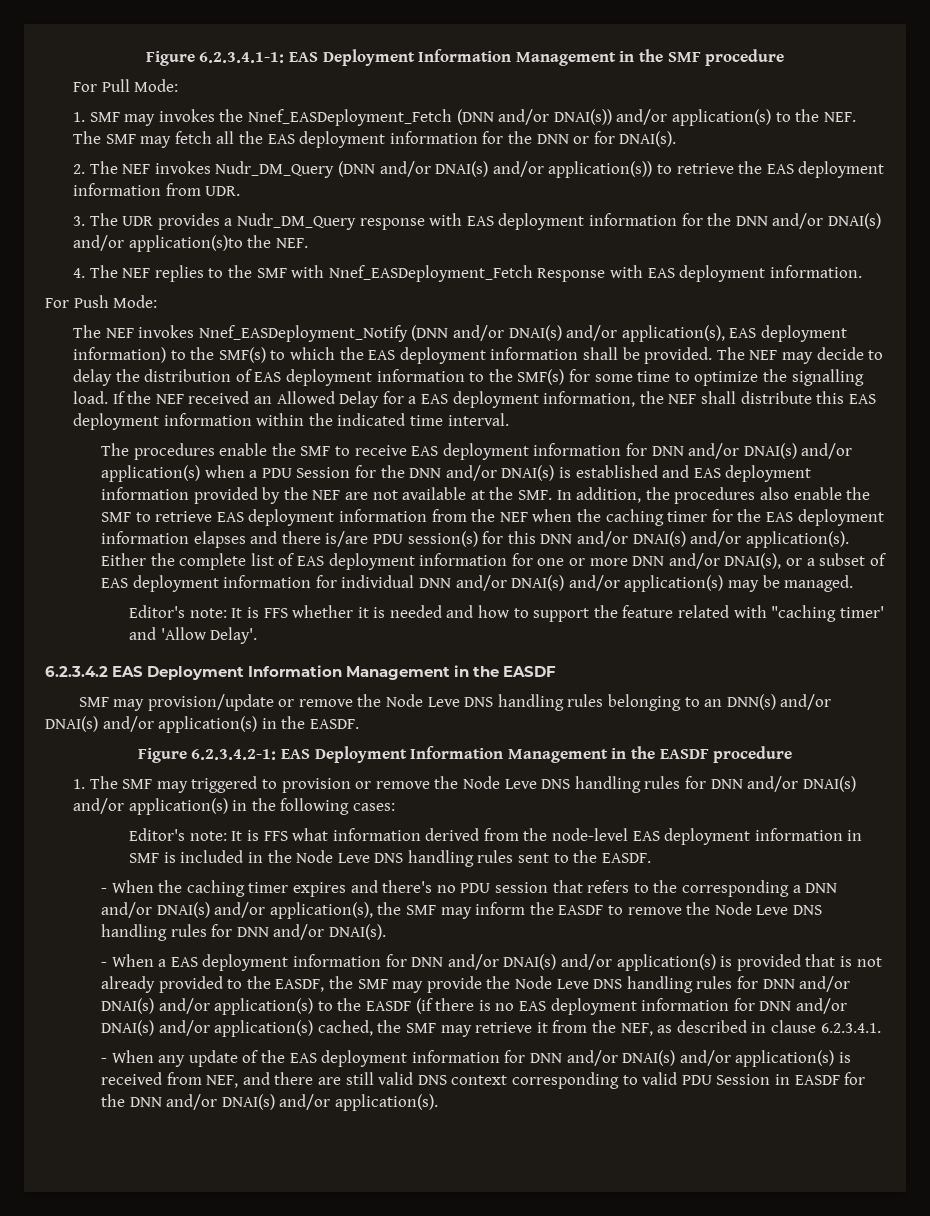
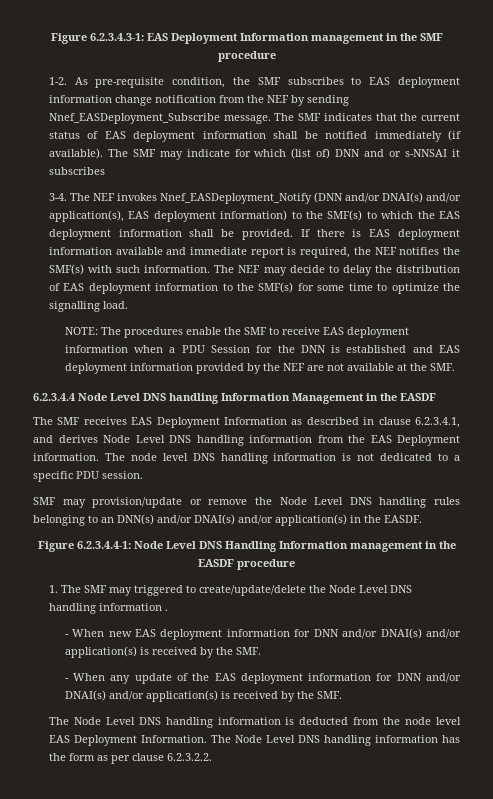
- Figure 6.2.3.4.1-1: EAS Deployment Information Management in the SMF procedure
+ Figure 6.2.3.4.3-1: EAS Deployment Information management in the SMF procedure
- For Pull Mode:
- 1. SMF may invokes the Nnef_EASDeployment_Fetch (DNN and/or DNAI(s)) and/or application(s) to the NEF. The SMF may fetch all the EAS deployment information for the DNN or for DNAI(s).
- 2. The NEF invokes Nudr_DM_Query (DNN and/or DNAI(s) and/or application(s)) to retrieve the EAS deployment information from UDR.
- 3. The UDR provides a Nudr_DM_Query response with EAS deployment information for the DNN and/or DNAI(s) and/or application(s)to the NEF.
- 4. The NEF replies to the SMF with Nnef_EASDeployment_Fetch Response with EAS deployment information.
- For Push Mode:
- The NEF invokes Nnef_EASDeployment_Notify (DNN and/or DNAI(s) and/or application(s), EAS deployment information) to the SMF(s) to which the EAS deployment information shall be provided.
+ 1-2. As pre-requisite condition, the SMF subscribes to EAS deployment information change notification from the NEF by sending Nnef_EASDeployment_Subscribe message. The SMF indicates that the current status of EAS deployment information shall be notified immediately (if available). The SMF may indicate for which (list of) DNN and or s-NNSAI it subscribes
+ 3-4. The NEF invokes Nnef_EASDeployment_Notify (DNN and/or DNAI(s) and/or application(s), EAS deployment information) to the SMF(s) to which the EAS deployment information shall be provided.
+ If there is EAS deployment information available and immediate report is required, the NEF notifies the SMF(s) with such information.
- The NEF may decide to delay the distribution of EAS deployment information to the SMF(s) for some time to optimize the signalling load. If the NEF received an Allowed Delay for a EAS deployment information, the NEF shall distribute this EAS deployment information within the indicated time interval.
- The procedures enable the SMF to receive EAS deployment information for DNN and/or DNAI(s) and/or application(s) when a PDU Session for the DNN and/or DNAI(s) is established and EAS deployment information provided by the NEF are not available at the SMF. In addition, the procedures also enable the SMF to retrieve EAS deployment information from the NEF when the caching timer for the EAS deployment information elapses and there is/are PDU session(s) for this DNN and/or DNAI(s) and/or application(s). Either the complete list of EAS deployment information for one or more DNN and/or DNAI(s), or a subset of EAS deployment information for individual DNN and/or DNAI(s) and/or application(s) may be managed.
- Editor's note: It is FFS whether it is needed and how to support the feature related with "caching timer' and 'Allow Delay'.
- 6.2.3.4.2 EAS Deployment Information Management in the EASDF
+ The NEF may decide to delay the distribution of EAS deployment information to the SMF(s) for some time to optimize the signalling load.
+ NOTE: The procedures enable the SMF to receive EAS deployment information when a PDU Session for the DNN is established and EAS deployment information provided by the NEF are not available at the SMF.
+ 6.2.3.4.4 Node Level DNS handling Information Management in the EASDF
+ The SMF receives EAS Deployment Information as described in clause 6.2.3.4.1, and derives Node Level DNS handling information from the EAS Deployment information. The node level DNS handling information is not dedicated to a specific PDU session.
- SMF may provision/update or remove the Node Leve DNS handling rules belonging to an DNN(s) and/or DNAI(s) and/or application(s) in the EASDF.
+ SMF may provision/update or remove the Node Level DNS handling rules belonging to an DNN(s) and/or DNAI(s) and/or application(s) in the EASDF.
- Figure 6.2.3.4.2-1: EAS Deployment Information Management in the EASDF procedure
+ Figure 6.2.3.4.4-1: Node Level DNS Handling Information management in the EASDF procedure
- 1. The SMF may triggered to provision or remove the Node Leve DNS handling rules for DNN and/or DNAI(s) and/or application(s) in the following cases:
- Editor's note: It is FFS what information derived from the node-level EAS deployment information in SMF is included in the Node Leve DNS handling rules sent to the EASDF.
- - When the caching timer expires and there's no PDU session that refers to the corresponding a DNN and/or DNAI(s) and/or application(s), the SMF may inform the EASDF to remove the Node Leve DNS handling rules for DNN and/or DNAI(s).
- - When a EAS deployment information for DNN and/or DNAI(s) and/or application(s) is provided that is not already provided to the EASDF, the SMF may provide the Node Leve DNS handling rules for DNN and/or DNAI(s) and/or application(s) to the EASDF (if there is no EAS deployment information for DNN and/or DNAI(s) and/or application(s) cached, the SMF may retrieve it from the NEF, as described in clause 6.2.3.4.1.
+ 1. The SMF may triggered to create/update/delete the Node Level DNS handling information .
+ - When new EAS deployment information for DNN and/or DNAI(s) and/or application(s) is received by the SMF.
- - When any update of the EAS deployment information for DNN and/or DNAI(s) and/or application(s) is received from NEF, and there are still valid DNS context corresponding to valid PDU Session in EASDF for the DNN and/or DNAI(s) and/or application(s).
+ - When any update of the EAS deployment information for DNN and/or DNAI(s) and/or application(s) is received by the SMF.
+ The Node Level DNS handling information is deducted from the node level EAS Deployment Information. The Node Level DNS handling information has the form as per clause 6.2.3.2.2.

